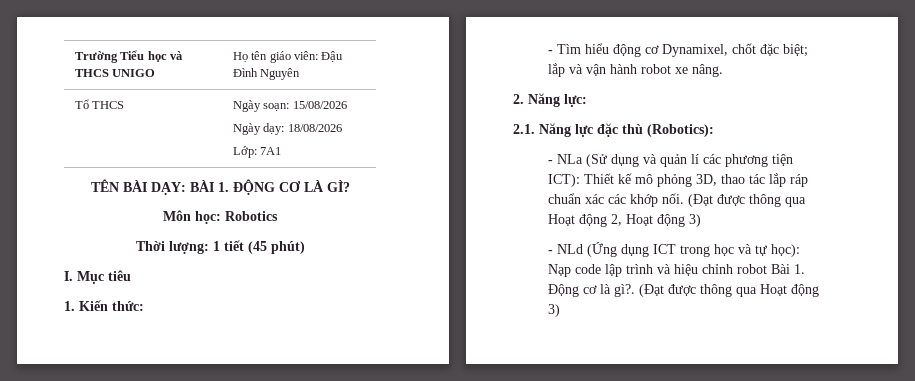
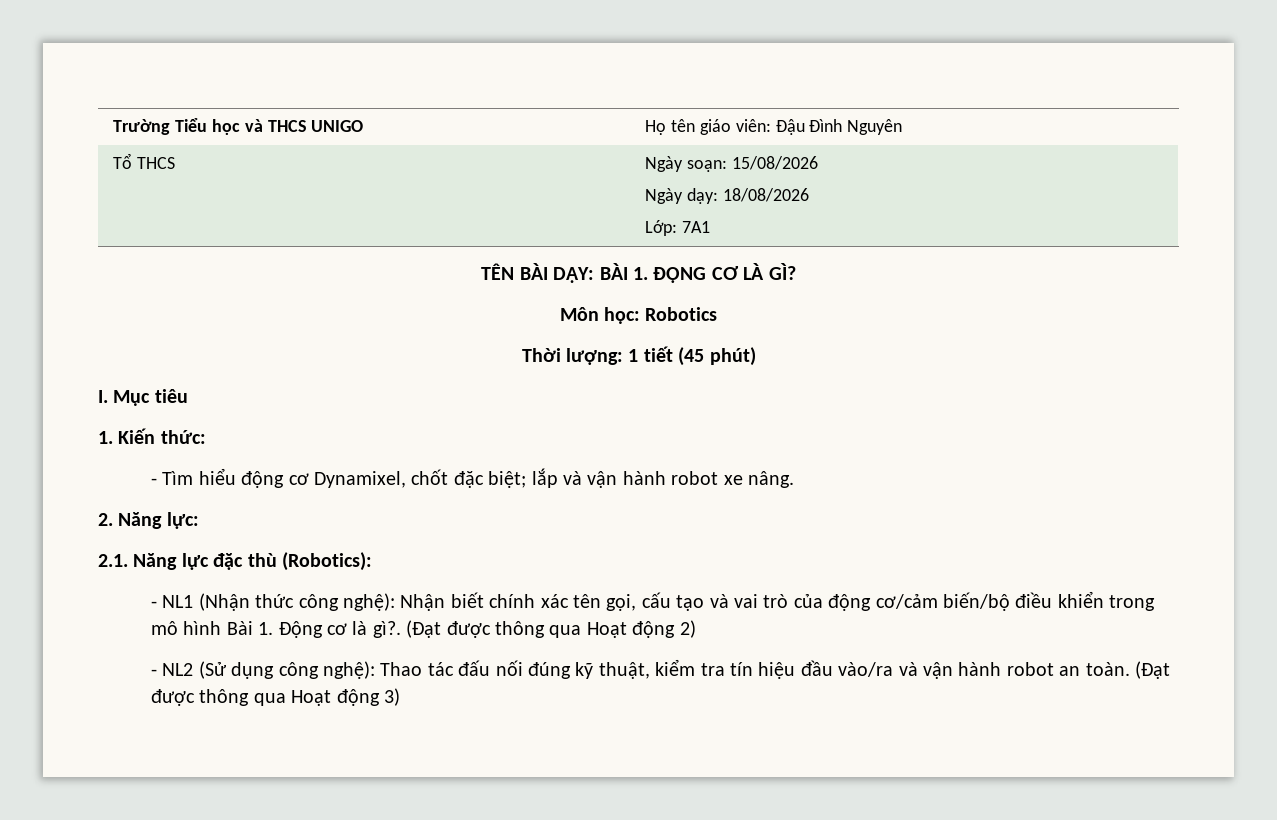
- - NLa (Sử dụng và quản lí các phương tiện ICT): Thiết kế mô phỏng 3D, thao tác lắp ráp chuẩn xác các khớp nối. (Đạt được thông qua Hoạt động 2, Hoạt động 3)
- - NLd (Ứng dụng ICT trong học và tự học): Nạp code lập trình và hiệu chỉnh robot Bài 1. Động cơ là gì?.
+ - NL1 (Nhận thức công nghệ): Nhận biết chính xác tên gọi, cấu tạo và vai trò của động cơ/cảm biến/bộ điều khiển trong mô hình Bài 1. Động cơ là gì?.
- (Đạt được thông qua Hoạt động 3)
+ (Đạt được thông qua Hoạt động 2)
+ - NL2 (Sử dụng công nghệ): Thao tác đấu nối đúng kỹ thuật, kiểm tra tín hiệu đầu vào/ra và vận hành robot an toàn. (Đạt được thông qua Hoạt động 3)

